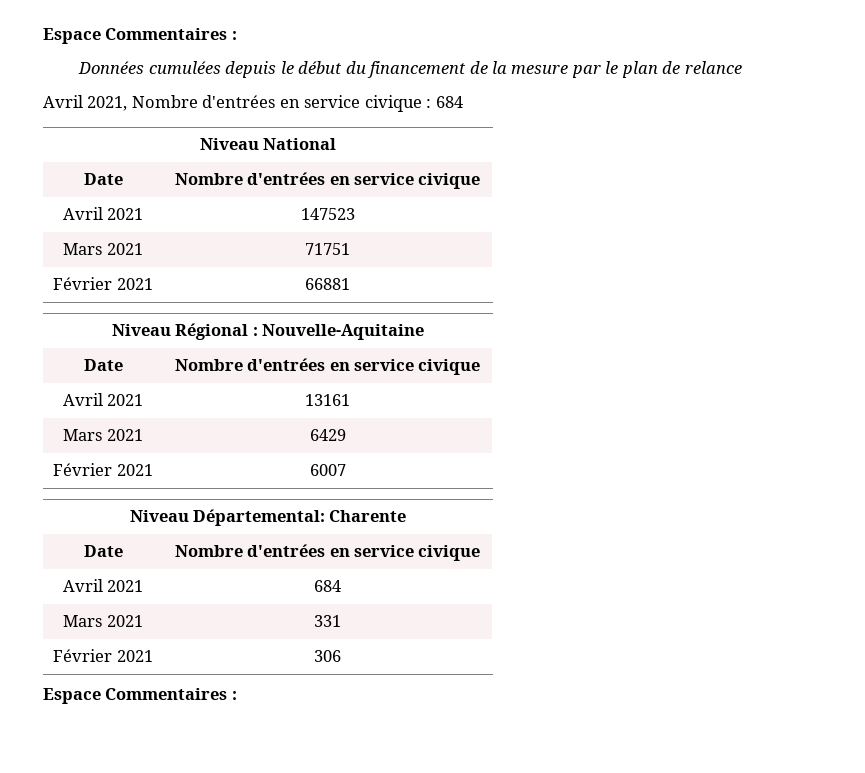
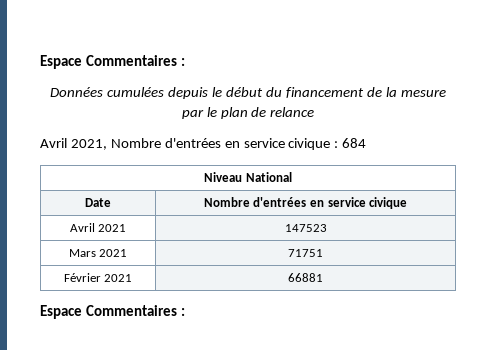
- Niveau Régional : Nouvelle-Aquitaine
- Date | Nombre d'entrées en service civique
- Avril 2021 | 13161
- Mars 2021 | 6429
- Février 2021 | 6007
- Niveau Départemental: Charente
- Date | Nombre d'entrées en service civique
- Avril 2021 | 684
- Mars 2021 | 331
- Février 2021 | 306

